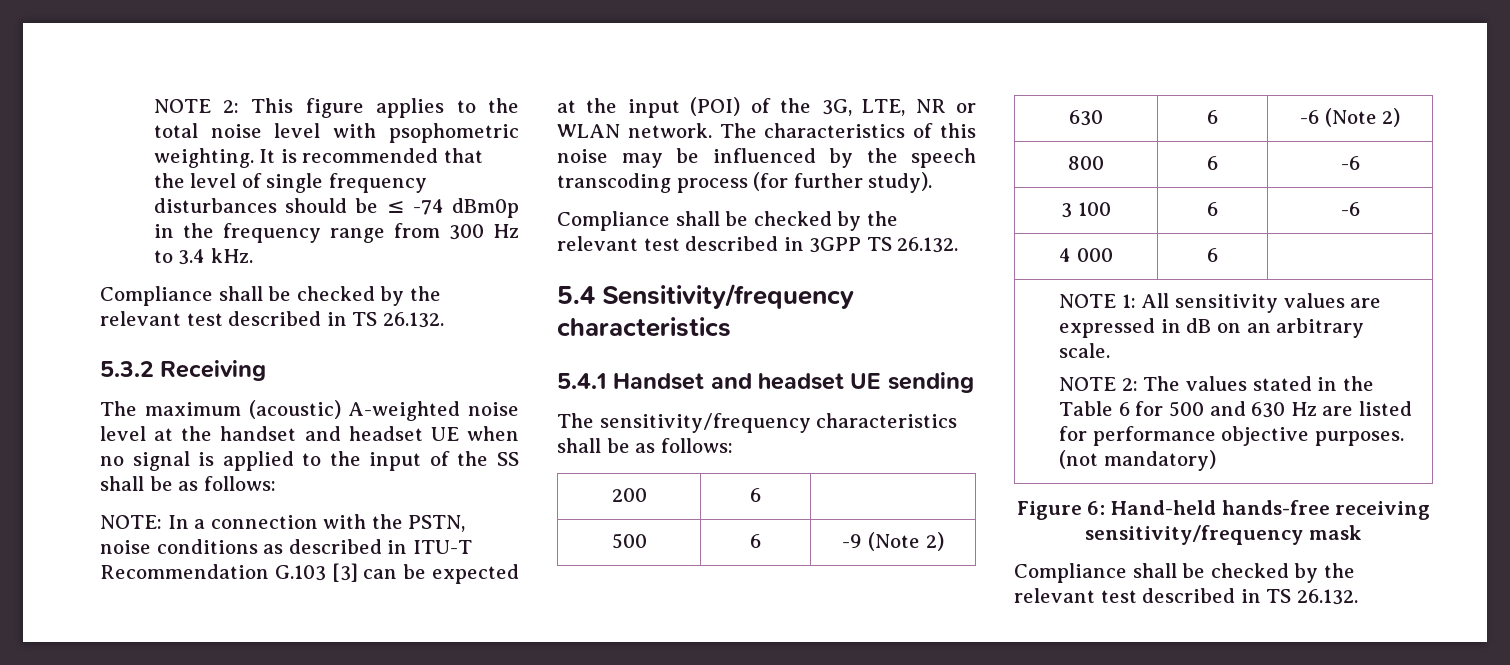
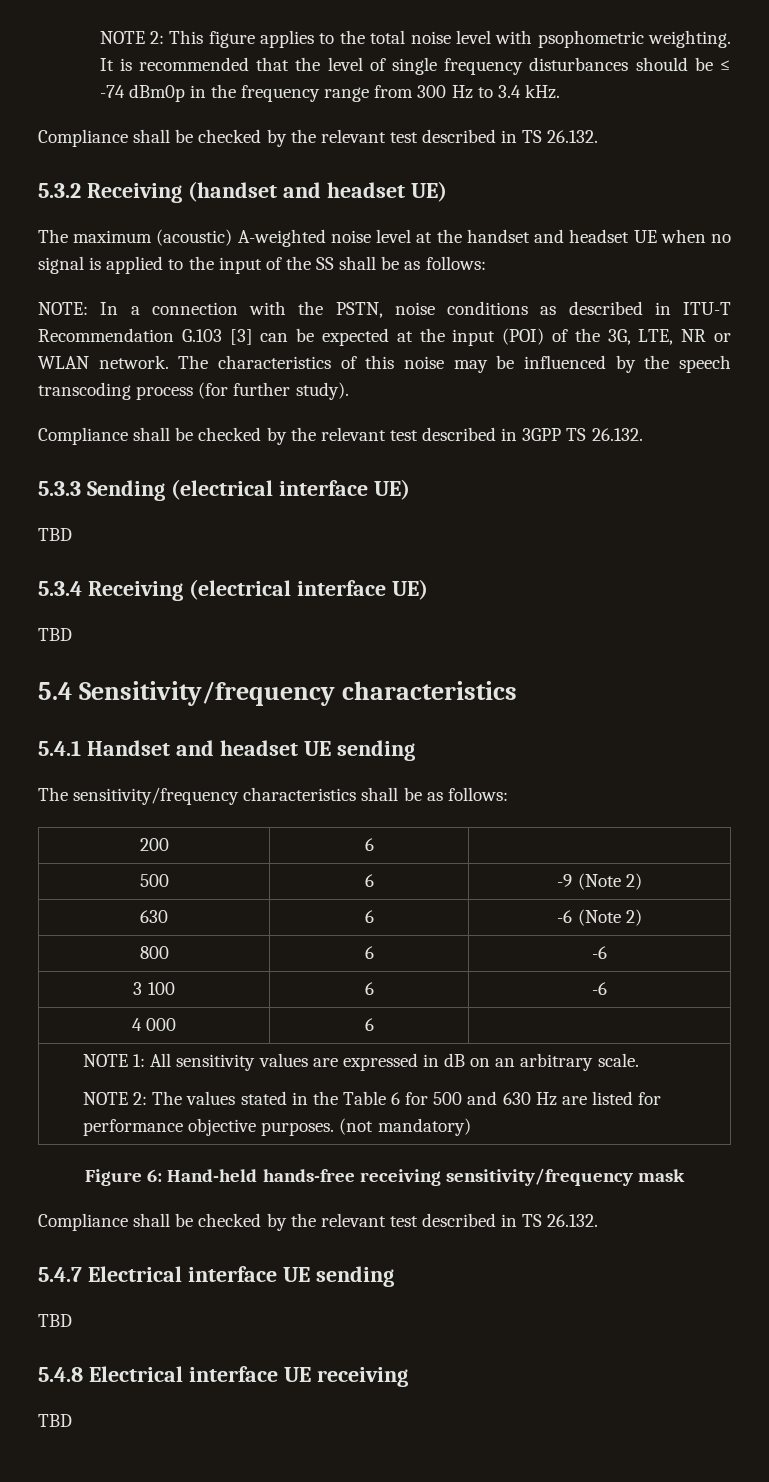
- 5.3.2 Receiving
+ 5.3.2 Receiving (handset and headset UE)
+ 5.3.3 Sending (electrical interface UE)
+ TBD
+ 5.3.4 Receiving (electrical interface UE)
+ TBD
+ 5.4.7 Electrical interface UE sending
+ TBD
+ 5.4.8 Electrical interface UE receiving
+ TBD

